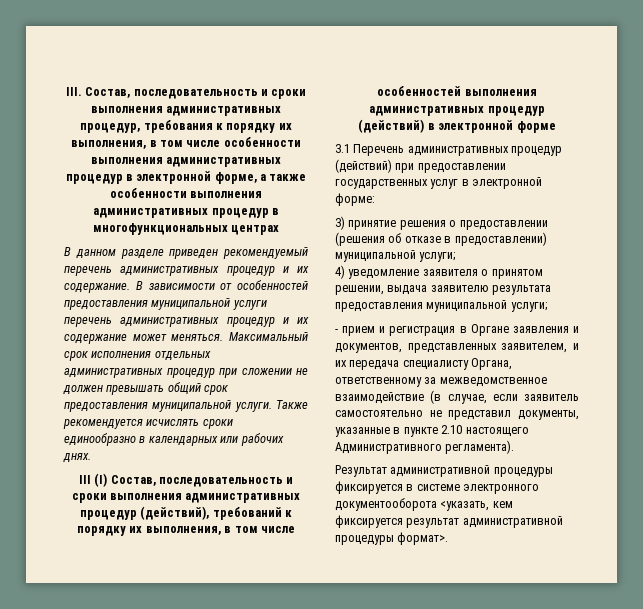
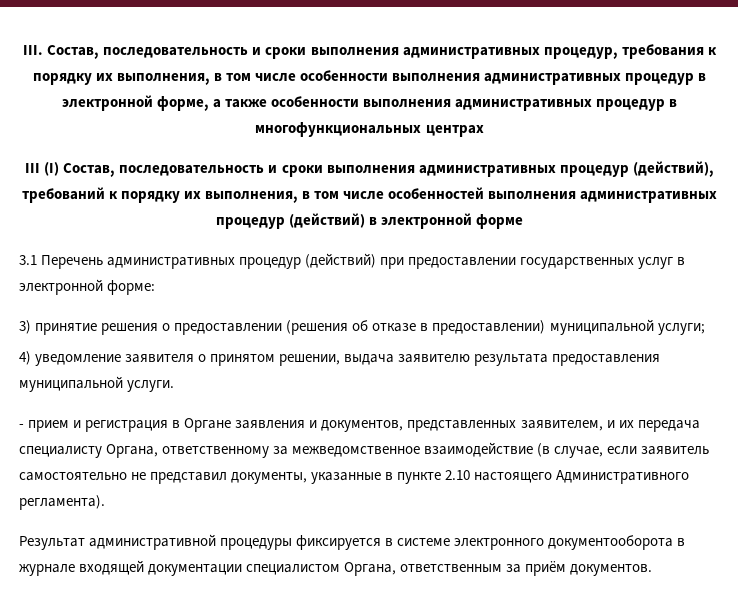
- В данном разделе приведен рекомендуемый перечень административных процедур и их содержание. В зависимости от особенностей предоставления муниципальной услуги перечень административных процедур и их содержание может меняться. Максимальный срок исполнения отдельных административных процедур при сложении не должен превышать общий срок предоставления муниципальной услуги. Также рекомендуется исчислять сроки единообразно в календарных или рабочих днях.
- 4) уведомление заявителя о принятом решении, выдача заявителю результата предоставления муниципальной услуги;
+ 4) уведомление заявителя о принятом решении, выдача заявителю результата предоставления муниципальной услуги.
- Результат административной процедуры фиксируется в системе электронного документооборота <указать, кем фиксируется результат административной процедуры формат>.
+ Результат административной процедуры фиксируется в системе электронного документооборота в журнале входящей документации специалистом Органа, ответственным за приём документов.

